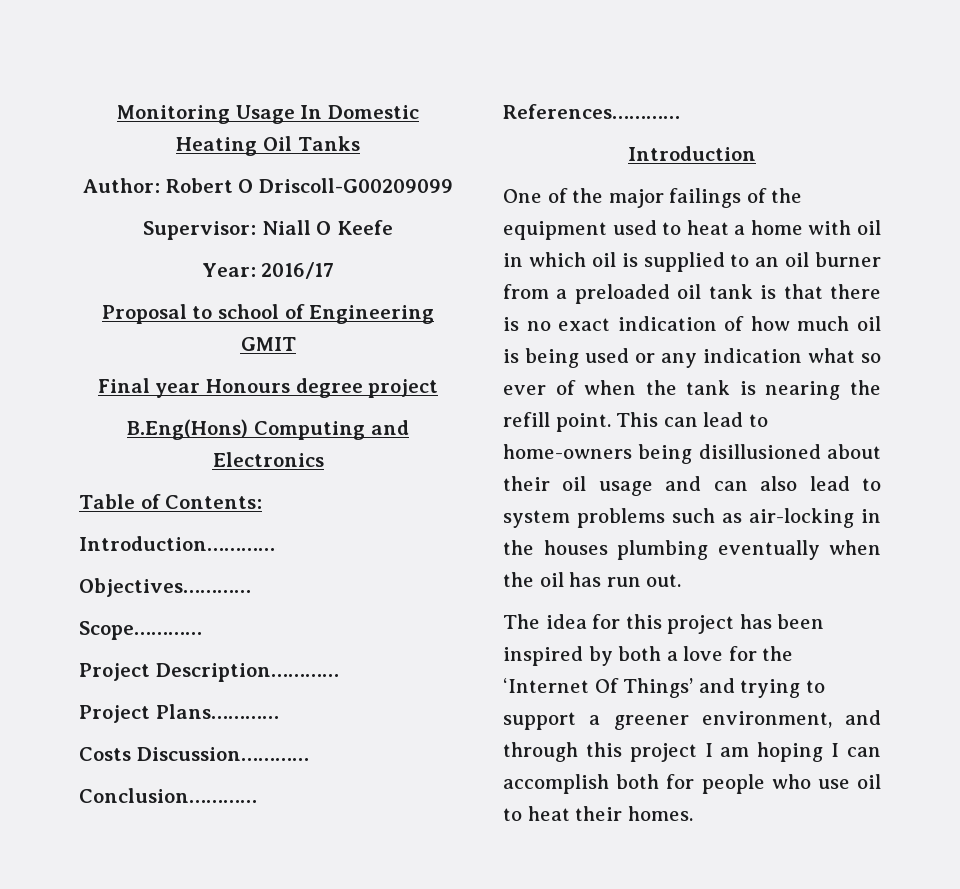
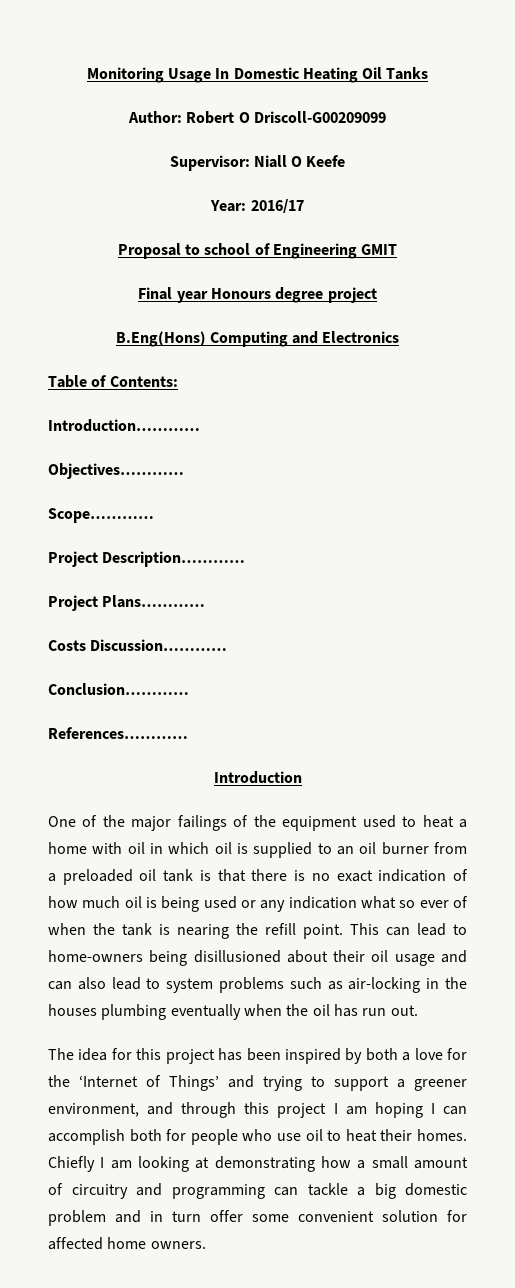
- The idea for this project has been inspired by both a love for the ‘Internet Of Things’ and trying to support a greener environment, and through this project I am hoping I can accomplish both for people who use oil to heat their homes.
+ The idea for this project has been inspired by both a love for the ‘Internet of Things’ and trying to support a greener environment, and through this project I am hoping I can accomplish both for people who use oil to heat their homes.
+ Chiefly I am looking at demonstrating how a small amount of circuitry and programming can tackle a big domestic problem and in turn offer some convenient solution for affected home owners.

